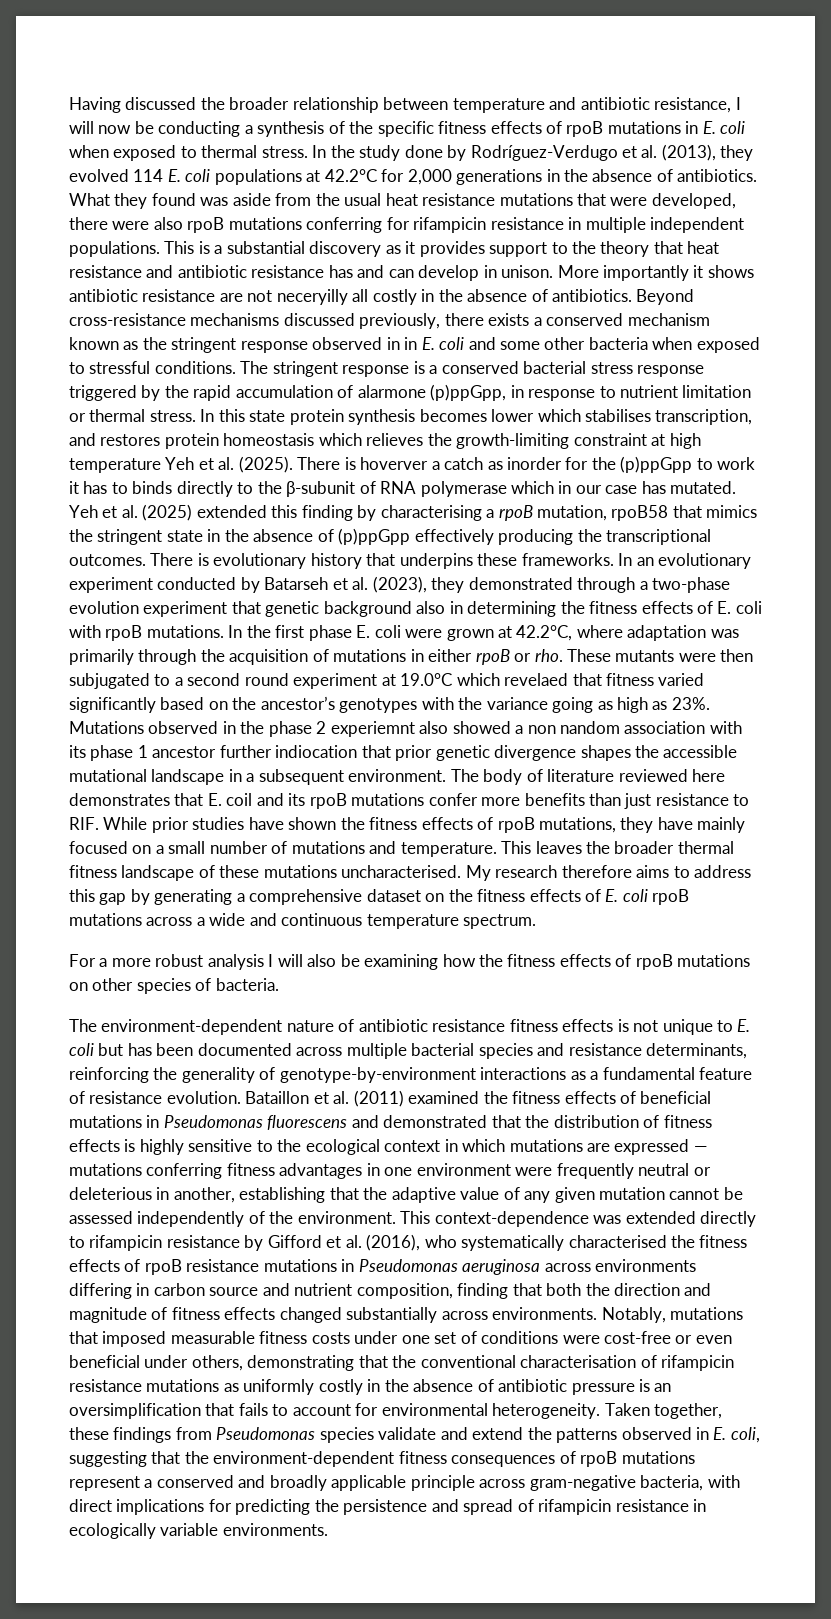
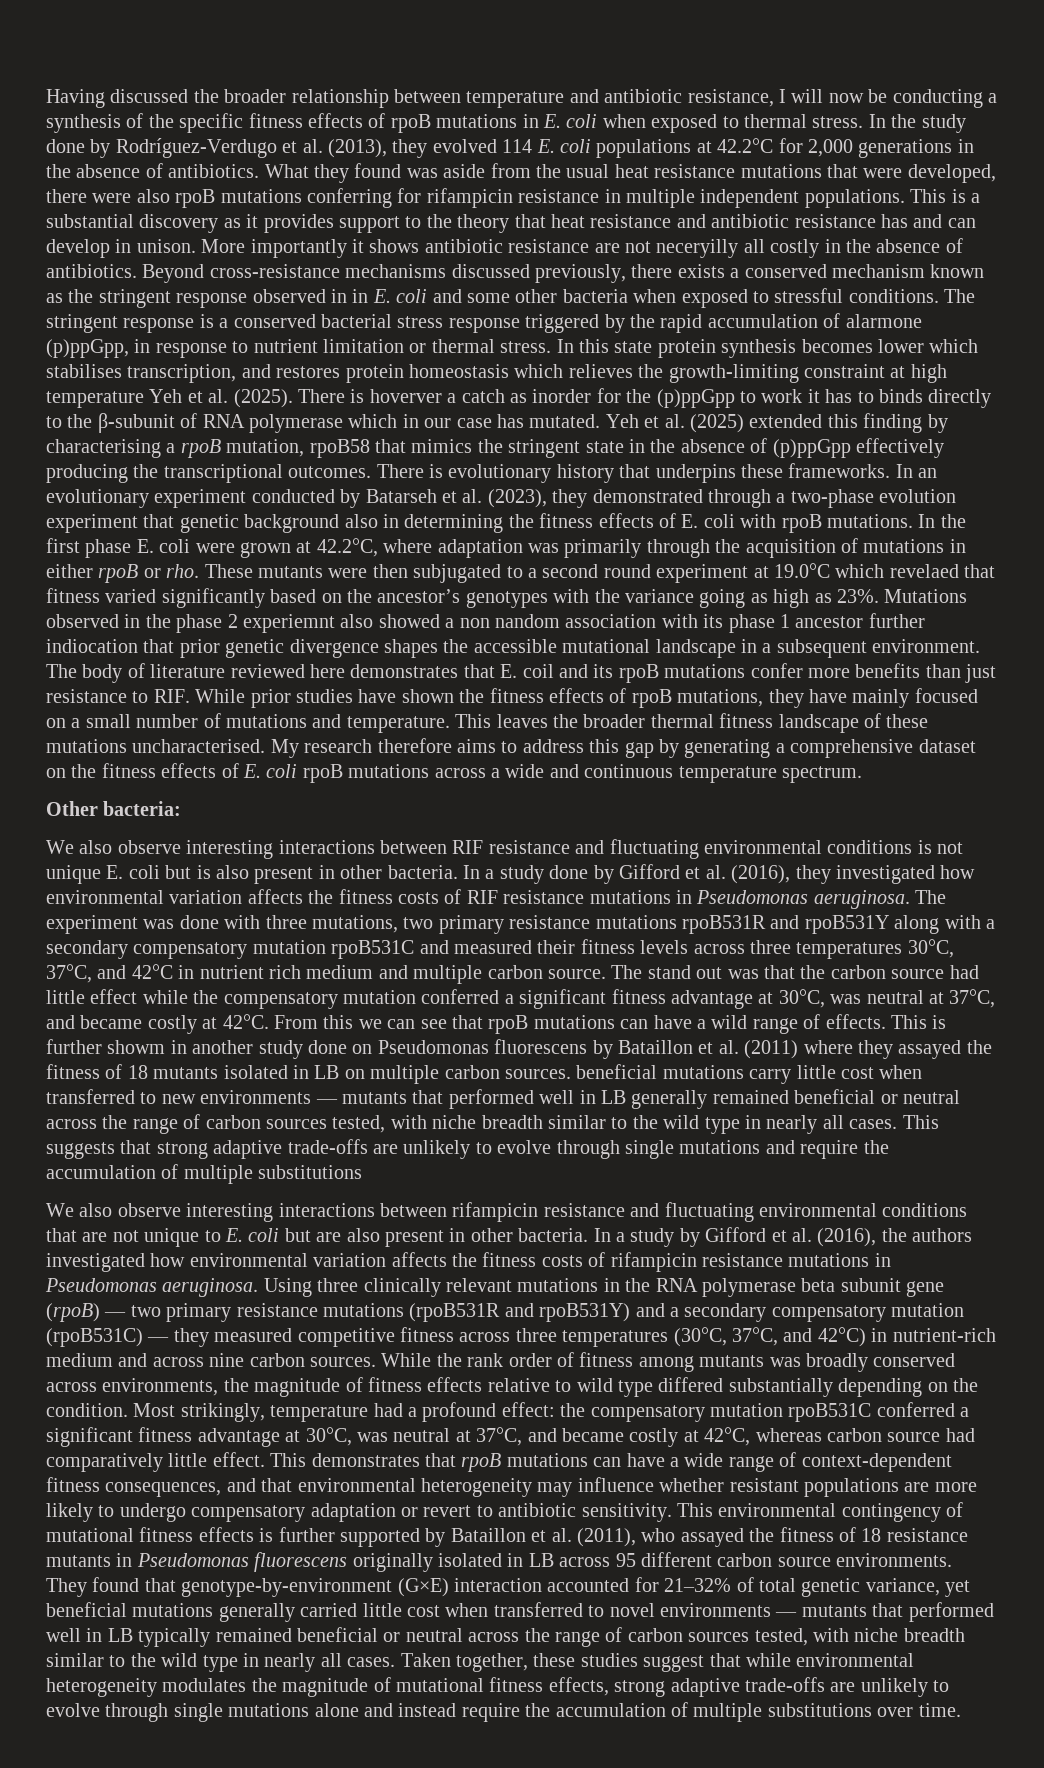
- For a more robust analysis I will also be examining how the fitness effects of rpoB mutations on other species of bacteria.
- The environment-dependent nature of antibiotic resistance fitness effects is not unique to E. coli but has been documented across multiple bacterial species and resistance determinants, reinforcing the generality of genotype-by-environment interactions as a fundamental feature of resistance evolution. Bataillon et al. (2011) examined the fitness effects of beneficial mutations in Pseudomonas fluorescens and demonstrated that the distribution of fitness effects is highly sensitive to the ecological context in which mutations are expressed — mutations conferring fitness advantages in one environment were frequently neutral or deleterious in another, establishing that the adaptive value of any given mutation cannot be assessed independently of the environment. This context-dependence was extended directly to rifampicin resistance by Gifford et al. (2016), who systematically characterised the fitness effects of rpoB resistance mutations in Pseudomonas aeruginosa across environments differing in carbon source and nutrient composition, finding that both the direction and magnitude of fitness effects changed substantially across environments. Notably, mutations that imposed measurable fitness costs under one set of conditions were cost-free or even beneficial under others, demonstrating that the conventional characterisation of rifampicin resistance mutations as uniformly costly in the absence of antibiotic pressure is an oversimplification that fails to account for environmental heterogeneity. Taken together, these findings from Pseudomonas species validate and extend the patterns observed in E. coli, suggesting that the environment-dependent fitness consequences of rpoB mutations represent a conserved and broadly applicable principle across gram-negative bacteria, with direct implications for predicting the persistence and spread of rifampicin resistance in ecologically variable environments.
+ Other bacteria:
+ We also observe interesting interactions between RIF resistance and fluctuating environmental conditions is not unique E. coli but is also present in other bacteria. In a study done by Gifford et al. (2016), they investigated how environmental variation affects the fitness costs of RIF resistance mutations in Pseudomonas aeruginosa. The experiment was done with three mutations, two primary resistance mutations rpoB531R and rpoB531Y along with a secondary compensatory mutation rpoB531C and measured their fitness levels across three temperatures 30°C, 37°C, and 42°C in nutrient rich medium and multiple carbon source. The stand out was that the carbon source had little effect while the compensatory mutation conferred a significant fitness advantage at 30°C, was neutral at 37°C, and became costly at 42°C. From this we can see that rpoB mutations can have a wild range of effects. This is further showm in another study done on Pseudomonas fluorescens by Bataillon et al. (2011) where they assayed the fitness of 18 mutants isolated in LB on multiple carbon sources. beneficial mutations carry little cost when transferred to new environments — mutants that performed well in LB generally remained beneficial or neutral across the range of carbon sources tested, with niche breadth similar to the wild type in nearly all cases. This suggests that strong adaptive trade-offs are unlikely to evolve through single mutations and require the accumulation of multiple substitutions
+ We also observe interesting interactions between rifampicin resistance and fluctuating environmental conditions that are not unique to E. coli but are also present in other bacteria. In a study by Gifford et al. (2016), the authors investigated how environmental variation affects the fitness costs of rifampicin resistance mutations in Pseudomonas aeruginosa. Using three clinically relevant mutations in the RNA polymerase beta subunit gene (rpoB) — two primary resistance mutations (rpoB531R and rpoB531Y) and a secondary compensatory mutation (rpoB531C) — they measured competitive fitness across three temperatures (30°C, 37°C, and 42°C) in nutrient-rich medium and across nine carbon sources. While the rank order of fitness among mutants was broadly conserved across environments, the magnitude of fitness effects relative to wild type differed substantially depending on the condition. Most strikingly, temperature had a profound effect: the compensatory mutation rpoB531C conferred a significant fitness advantage at 30°C, was neutral at 37°C, and became costly at 42°C, whereas carbon source had comparatively little effect. This demonstrates that rpoB mutations can have a wide range of context-dependent fitness consequences, and that environmental heterogeneity may influence whether resistant populations are more likely to undergo compensatory adaptation or revert to antibiotic sensitivity. This environmental contingency of mutational fitness effects is further supported by Bataillon et al. (2011), who assayed the fitness of 18 resistance mutants in Pseudomonas fluorescens originally isolated in LB across 95 different carbon source environments. They found that genotype-by-environment (G×E) interaction accounted for 21–32% of total genetic variance, yet beneficial mutations generally carried little cost when transferred to novel environments — mutants that performed well in LB typically remained beneficial or neutral across the range of carbon sources tested, with niche breadth similar to the wild type in nearly all cases. Taken together, these studies suggest that while environmental heterogeneity modulates the magnitude of mutational fitness effects, strong adaptive trade-offs are unlikely to evolve through single mutations alone and instead require the accumulation of multiple substitutions over time.

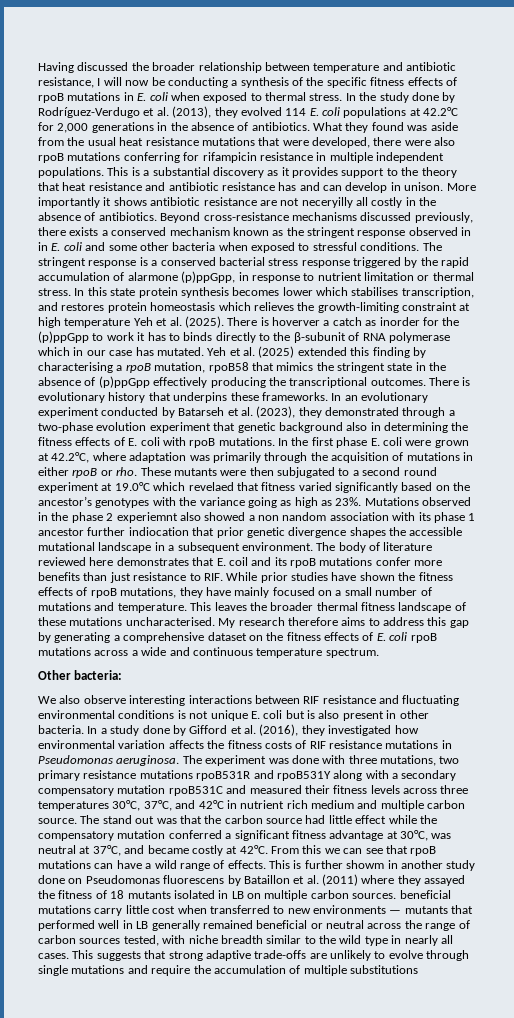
- We also observe interesting interactions between rifampicin resistance and fluctuating environmental conditions that are not unique to E. coli but are also present in other bacteria. In a study by Gifford et al. (2016), the authors investigated how environmental variation affects the fitness costs of rifampicin resistance mutations in Pseudomonas aeruginosa. Using three clinically relevant mutations in the RNA polymerase beta subunit gene (rpoB) — two primary resistance mutations (rpoB531R and rpoB531Y) and a secondary compensatory mutation (rpoB531C) — they measured competitive fitness across three temperatures (30°C, 37°C, and 42°C) in nutrient-rich medium and across nine carbon sources. While the rank order of fitness among mutants was broadly conserved across environments, the magnitude of fitness effects relative to wild type differed substantially depending on the condition. Most strikingly, temperature had a profound effect: the compensatory mutation rpoB531C conferred a significant fitness advantage at 30°C, was neutral at 37°C, and became costly at 42°C, whereas carbon source had comparatively little effect. This demonstrates that rpoB mutations can have a wide range of context-dependent fitness consequences, and that environmental heterogeneity may influence whether resistant populations are more likely to undergo compensatory adaptation or revert to antibiotic sensitivity. This environmental contingency of mutational fitness effects is further supported by Bataillon et al. (2011), who assayed the fitness of 18 resistance mutants in Pseudomonas fluorescens originally isolated in LB across 95 different carbon source environments. They found that genotype-by-environment (G×E) interaction accounted for 21–32% of total genetic variance, yet beneficial mutations generally carried little cost when transferred to novel environments — mutants that performed well in LB typically remained beneficial or neutral across the range of carbon sources tested, with niche breadth similar to the wild type in nearly all cases. Taken together, these studies suggest that while environmental heterogeneity modulates the magnitude of mutational fitness effects, strong adaptive trade-offs are unlikely to evolve through single mutations alone and instead require the accumulation of multiple substitutions over time.

